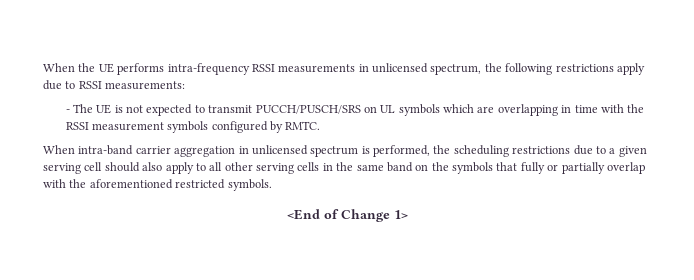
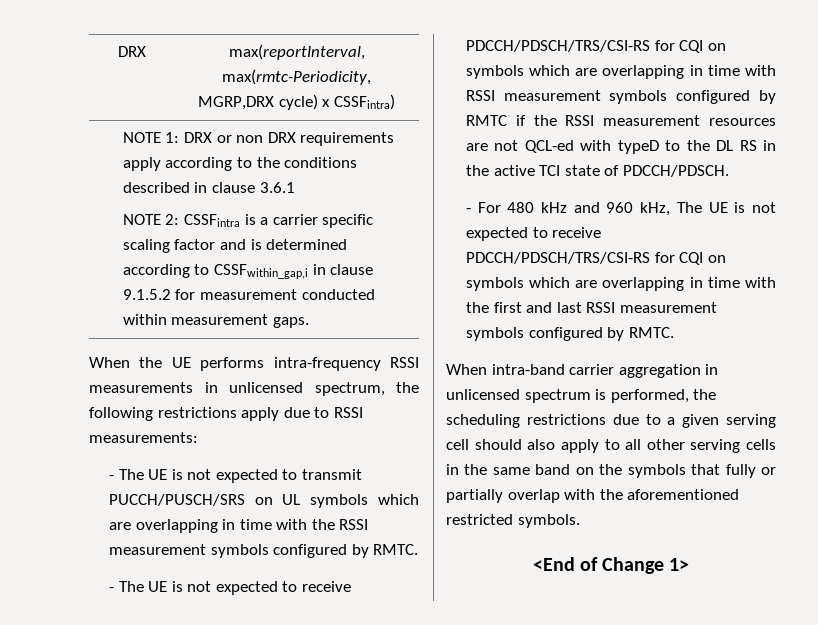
+ DRX | max(reportInterval, max(rmtc-Periodicity, MGRP,DRX cycle) x CSSFintra)
+ NOTE 1: DRX or non DRX requirements apply according to the conditions described in clause 3.6.1
+ NOTE 2: CSSFintra is a carrier specific scaling factor and is determined according to CSSFwithin_gap,i in clause 9.1.5.2 for measurement conducted within measurement gaps.
+ - The UE is not expected to receive PDCCH/PDSCH/TRS/CSI-RS for CQI on symbols which are overlapping in time with RSSI measurement symbols configured by RMTC if the RSSI measurement resources are not QCL-ed with typeD to the DL RS in the active TCI state of PDCCH/PDSCH.
+ - For 480 kHz and 960 kHz, The UE is not expected to receive PDCCH/PDSCH/TRS/CSI-RS for CQI on symbols which are overlapping in time with the first and last RSSI measurement symbols configured by RMTC.

